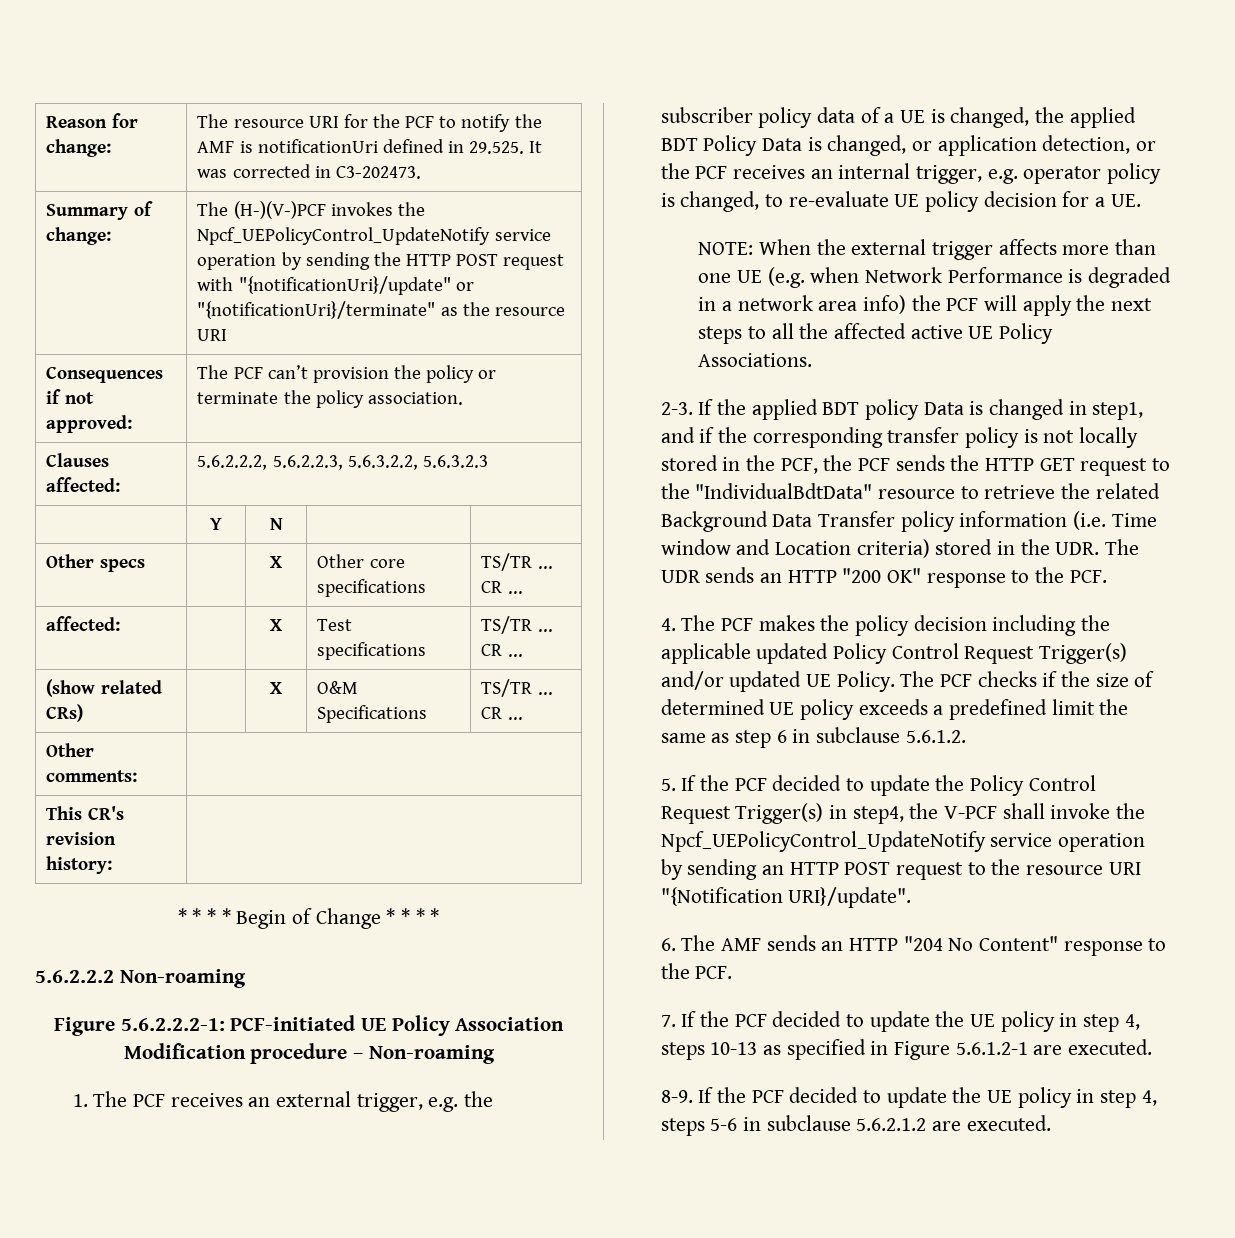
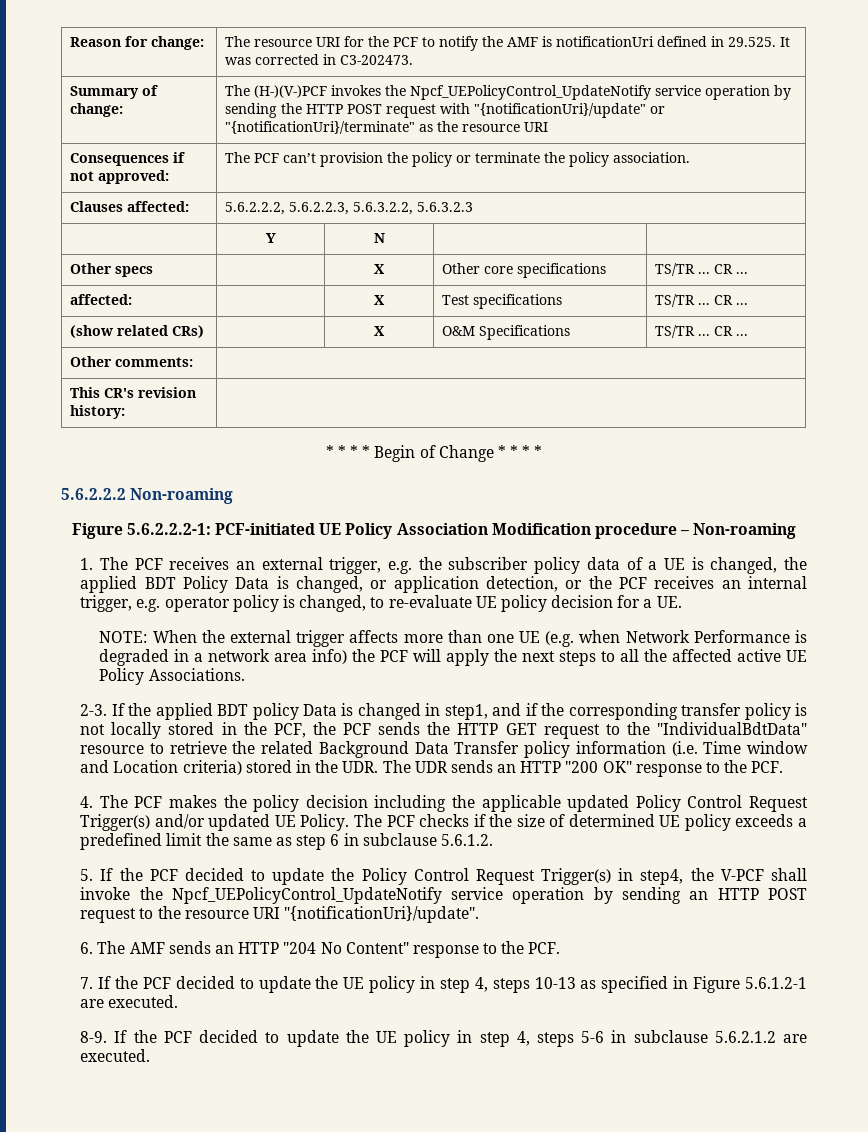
- 5. If the PCF decided to update the Policy Control Request Trigger(s) in step4, the V-PCF shall invoke the Npcf_UEPolicyControl_UpdateNotify service operation by sending an HTTP POST request to the resource URI "{Notification URI}/update".
+ 5. If the PCF decided to update the Policy Control Request Trigger(s) in step4, the V-PCF shall invoke the Npcf_UEPolicyControl_UpdateNotify service operation by sending an HTTP POST request to the resource URI "{notificationUri}/update".

